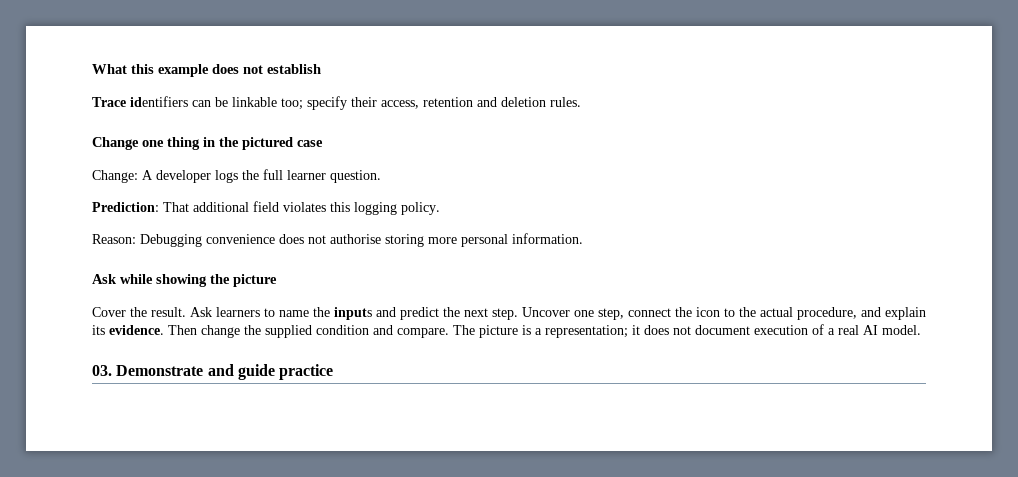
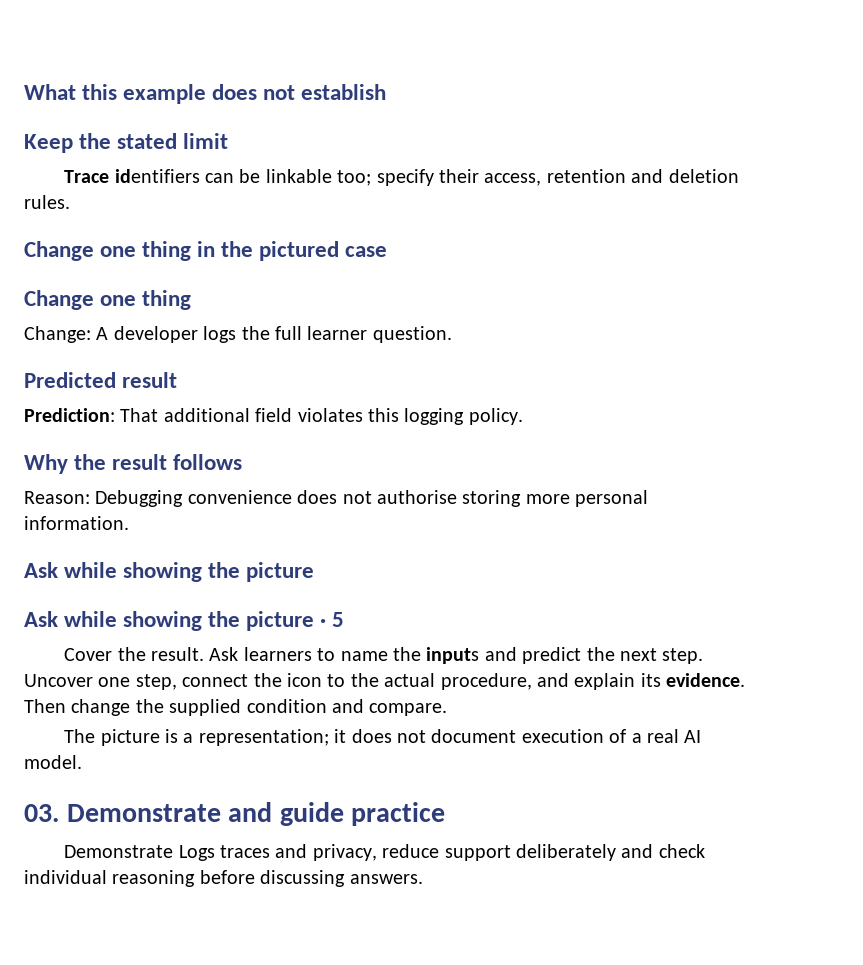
+ Keep the stated limit
  Change one thing in the pictured case
+ Change one thing
+ Predicted result
+ Why the result follows
+ Ask while showing the picture · 5
- Then change the supplied condition and compare. The picture is a representation; it does not document execution of a real AI model.
+ Then change the supplied condition and compare.
+ The picture is a representation; it does not document execution of a real AI model.
+ Demonstrate Logs traces and privacy, reduce support deliberately and check individual reasoning before discussing answers.

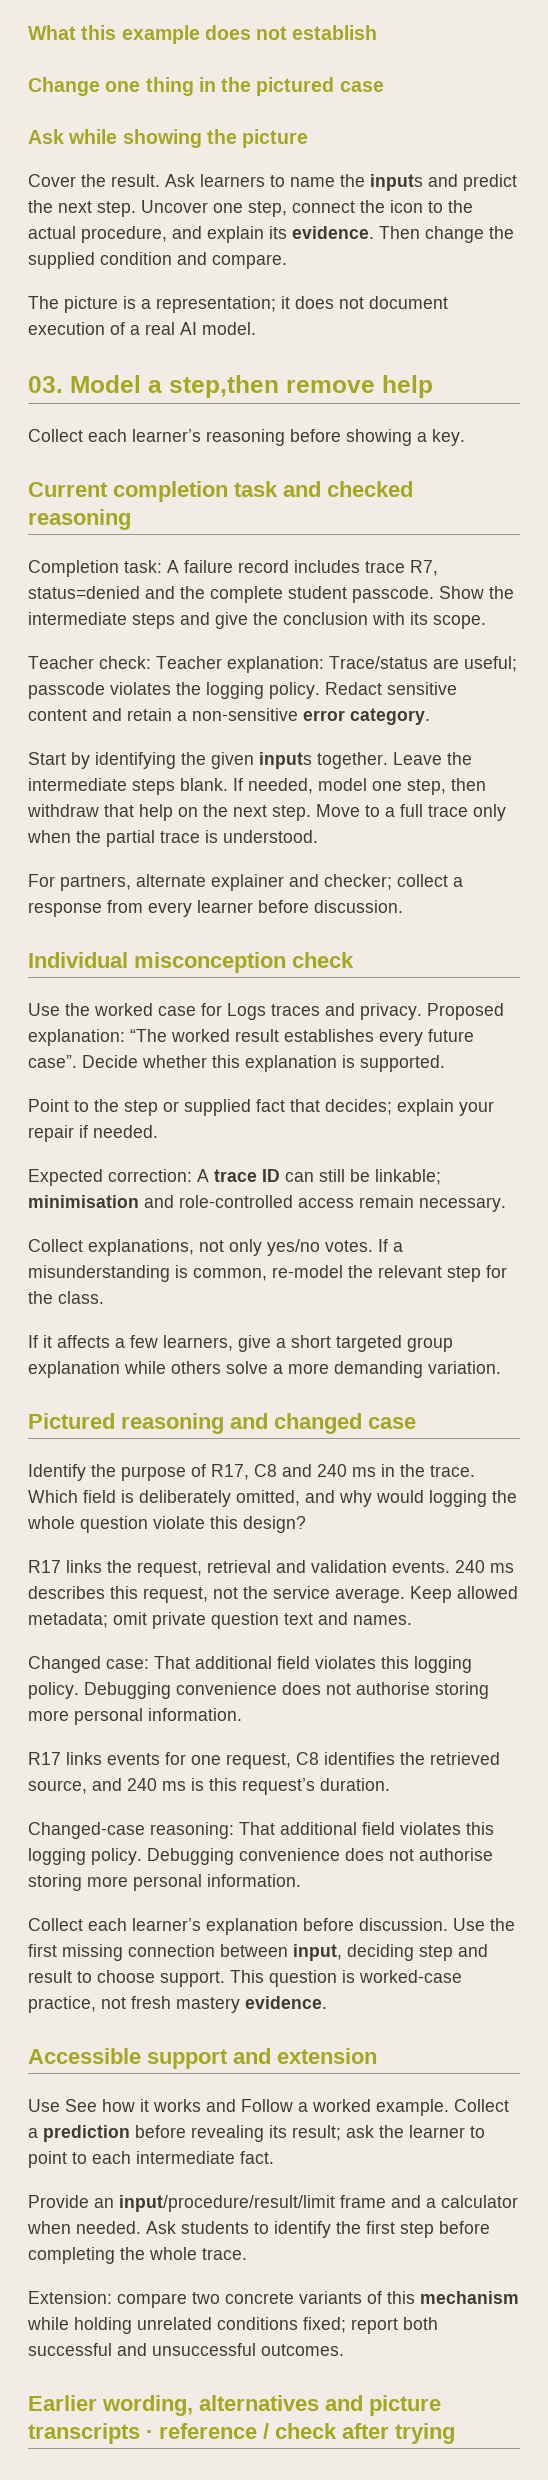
- Keep the stated limit
- Trace identifiers can be linkable too; specify their access, retention and deletion rules.
  Change one thing in the pictured case
- Change one thing
- Change: A developer logs the full learner question.
- Predicted result
- Prediction: That additional field violates this logging policy.
- Why the result follows
- Reason: Debugging convenience does not authorise storing more personal information.
  Ask while showing the picture
- Ask while showing the picture · 5
- 03. Demonstrate and guide practice
- Demonstrate Logs traces and privacy, reduce support deliberately and check individual reasoning before discussing answers.
+ 03. Model a step,then remove help
+ Collect each learner’s reasoning before showing a key.
+ Current completion task and checked reasoning
+ Completion task: A failure record includes trace R7, status=denied and the complete student passcode. Show the intermediate steps and give the conclusion with its scope.
+ Teacher check: Teacher explanation: Trace/status are useful; passcode violates the logging policy. Redact sensitive content and retain a non-sensitive error category.
+ Start by identifying the given inputs together. Leave the intermediate steps blank. If needed, model one step, then withdraw that help on the next step. Move to a full trace only when the partial trace is understood.
+ For partners, alternate explainer and checker; collect a response from every learner before discussion.
+ Individual misconception check
+ Use the worked case for Logs traces and privacy. Proposed explanation: “The worked result establishes every future case”. Decide whether this explanation is supported.
+ Point to the step or supplied fact that decides; explain your repair if needed.
+ Expected correction: A trace ID can still be linkable; minimisation and role-controlled access remain necessary.
+ Collect explanations, not only yes/no votes. If a misunderstanding is common, re-model the relevant step for the class.
+ If it affects a few learners, give a short targeted group explanation while others solve a more demanding variation.
+ Pictured reasoning and changed case
+ Identify the purpose of R17, C8 and 240 ms in the trace. Which field is deliberately omitted, and why would logging the whole question violate this design?
+ R17 links the request, retrieval and validation events. 240 ms describes this request, not the service average. Keep allowed metadata; omit private question text and names.
+ Changed case: That additional field violates this logging policy. Debugging convenience does not authorise storing more personal information.
+ R17 links events for one request, C8 identifies the retrieved source, and 240 ms is this request’s duration.
+ Changed-case reasoning: That additional field violates this logging policy. Debugging convenience does not authorise storing more personal information.
+ Collect each learner’s explanation before discussion. Use the first missing connection between input, deciding step and result to choose support. This question is worked-case practice, not fresh mastery evidence.
+ Accessible support and extension
+ Use See how it works and Follow a worked example. Collect a prediction before revealing its result; ask the learner to point to each intermediate fact.
+ Provide an input/procedure/result/limit frame and a calculator when needed. Ask students to identify the first step before completing the whole trace.
+ Extension: compare two concrete variants of this mechanism while holding unrelated conditions fixed; report both successful and unsuccessful outcomes.
+ Earlier wording, alternatives and picture transcripts · reference / check after trying

